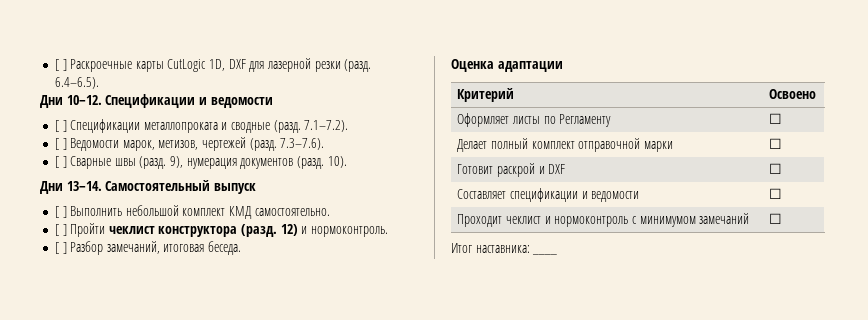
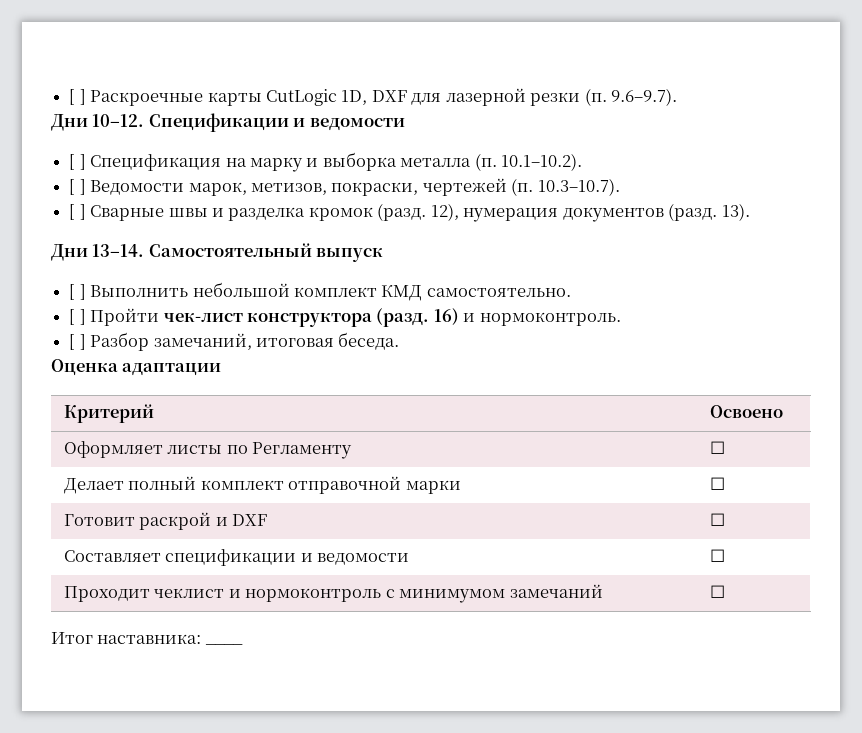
- [ ] Раскроечные карты CutLogic 1D, DXF для лазерной резки (разд. 6.4–6.5).
+ [ ] Раскроечные карты CutLogic 1D, DXF для лазерной резки (п. 9.6–9.7).
- [ ] Спецификации металлопроката и сводные (разд. 7.1–7.2).
+ [ ] Спецификация на марку и выборка металла (п. 10.1–10.2).
- [ ] Ведомости марок, метизов, чертежей (разд. 7.3–7.6).
+ [ ] Ведомости марок, метизов, покраски, чертежей (п. 10.3–10.7).
- [ ] Сварные швы (разд. 9), нумерация документов (разд.
+ [ ] Сварные швы и разделка кромок (разд. 12), нумерация документов (разд.
- 10).
+ 13).
- [ ] Пройти чеклист конструктора (разд.
+ [ ] Пройти чек-лист конструктора (разд.
- 12) и нормоконтроль.
+ 16) и нормоконтроль.

